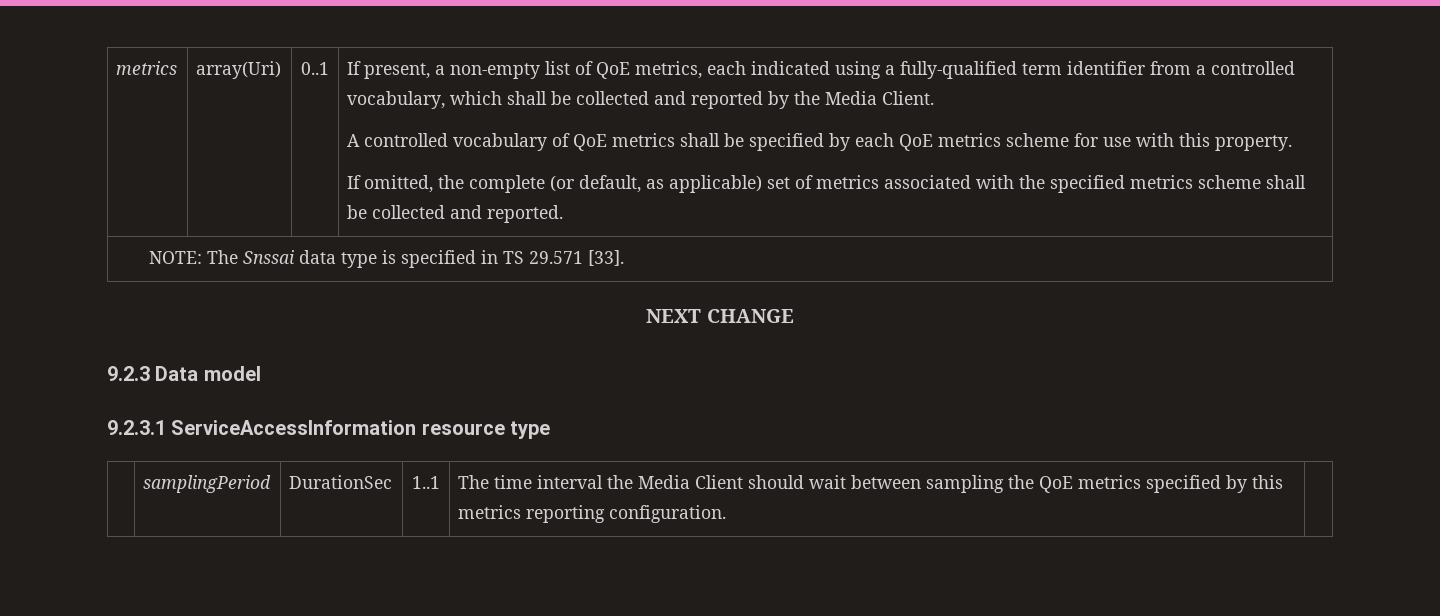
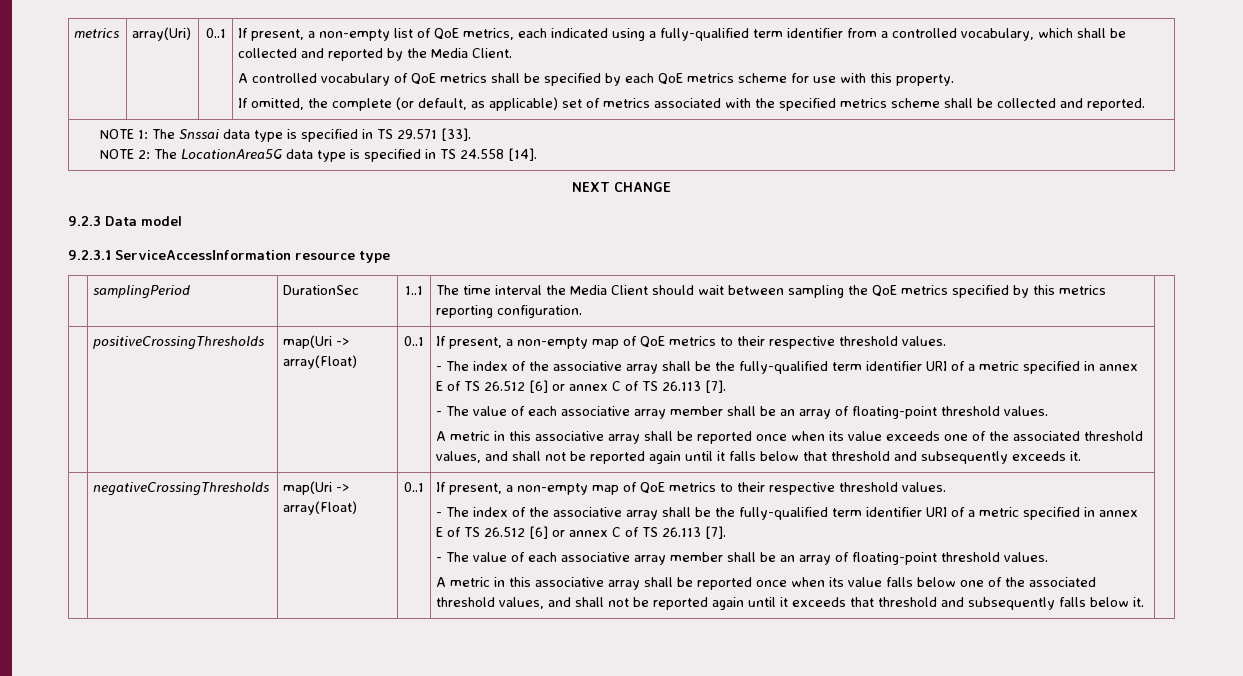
- NOTE: The Snssai data type is specified in TS 29.571 [33].
+ NOTE 1: The Snssai data type is specified in TS 29.571 [33].
+ NOTE 2: The LocationArea5G data type is specified in TS 24.558 [14].
+ positiveCrossingThresholds | map(Uri -> array(Float) | 0..1 | If present, a non-empty map of QoE metrics to their respective threshold values.
+ - The index of the associative array shall be the fully-qualified term identifier URI of a metric specified in annex E of TS 26.512 [6] or annex C of TS 26.113 [7].
+ - The value of each associative array member shall be an array of floating-point threshold values.
+ A metric in this associative array shall be reported once when its value exceeds one of the associated threshold values, and shall not be reported again until it falls below that threshold and subsequently exceeds it. |
+ | negativeCrossingThresholds | map(Uri -> array(Float) | 0..1 | If present, a non-empty map of QoE metrics to their respective threshold values.
+ - The index of the associative array shall be the fully-qualified term identifier URI of a metric specified in annex E of TS 26.512 [6] or annex C of TS 26.113 [7].
+ - The value of each associative array member shall be an array of floating-point threshold values.
+ A metric in this associative array shall be reported once when its value falls below one of the associated threshold values, and shall not be reported again until it exceeds that threshold and subsequently falls below it.

